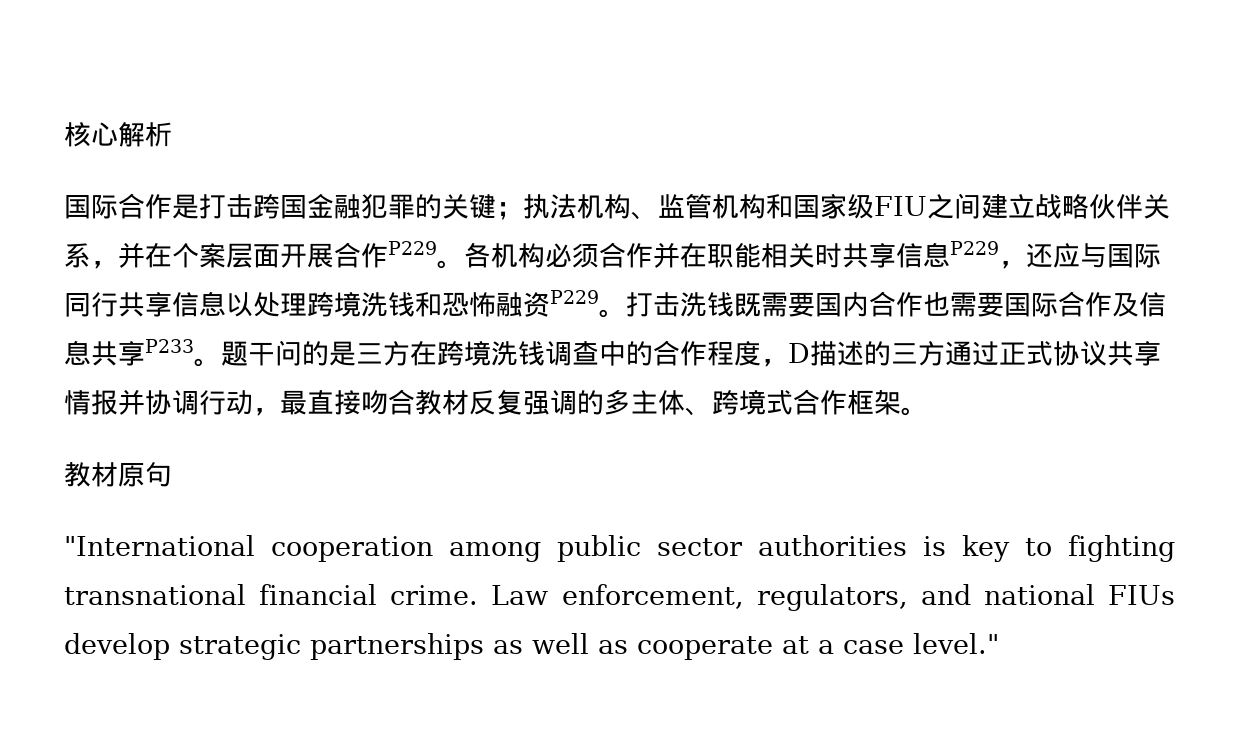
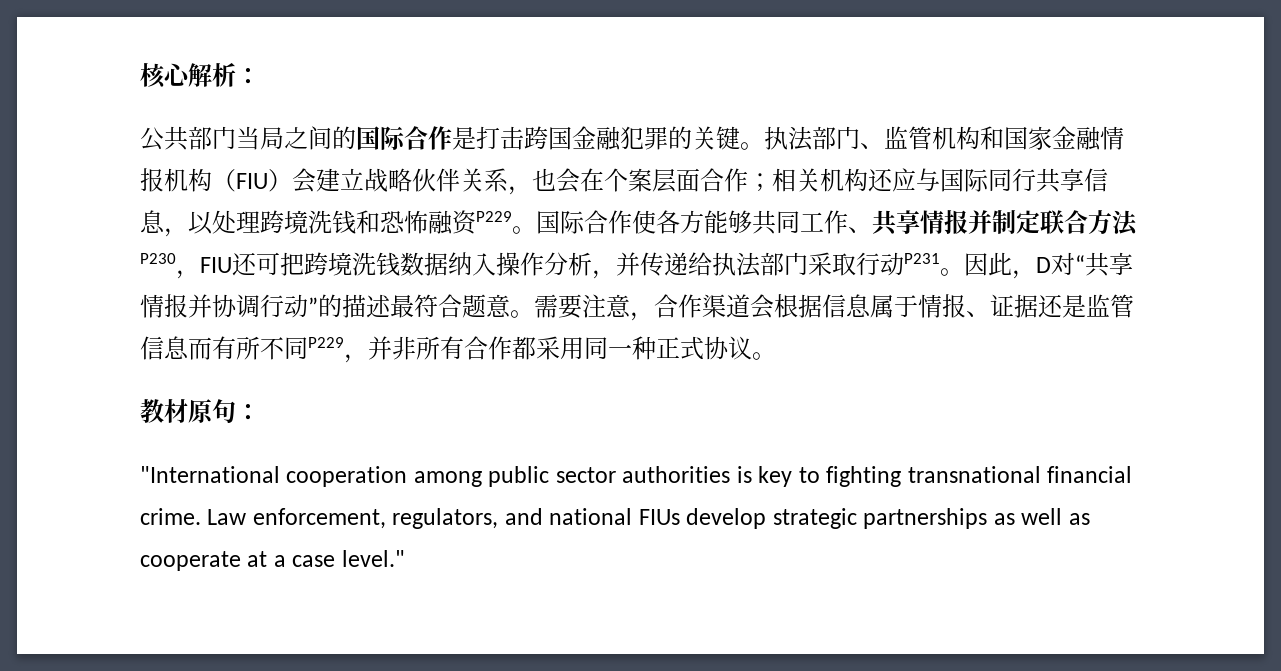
- 核心解析
- 国际合作是打击跨国金融犯罪的关键；执法机构、监管机构和国家级FIU之间建立战略伙伴关系，并在个案层面开展合作P229。各机构必须合作并在职能相关时共享信息P229，还应与国际同行共享信息以处理跨境洗钱和恐怖融资P229。
+ 核心解析：
+ 公共部门当局之间的国际合作是打击跨国金融犯罪的关键。执法部门、监管机构和国家金融情报机构（FIU）会建立战略伙伴关系，也会在个案层面合作；相关机构还应与国际同行共享信息，以处理跨境洗钱和恐怖融资P229。
- 打击洗钱既需要国内合作也需要国际合作及信息共享P233。题干问的是三方在跨境洗钱调查中的合作程度，D描述的三方通过正式协议共享情报并协调行动，最直接吻合教材反复强调的多主体、跨境式合作框架。
+ 国际合作使各方能够共同工作、共享情报并制定联合方法P230，FIU还可把跨境洗钱数据纳入操作分析，并传递给执法部门采取行动P231。因此，D对“共享情报并协调行动”的描述最符合题意。需要注意，合作渠道会根据信息属于情报、证据还是监管信息而有所不同P229，并非所有合作都采用同一种正式协议。
- 教材原句
+ 教材原句：

